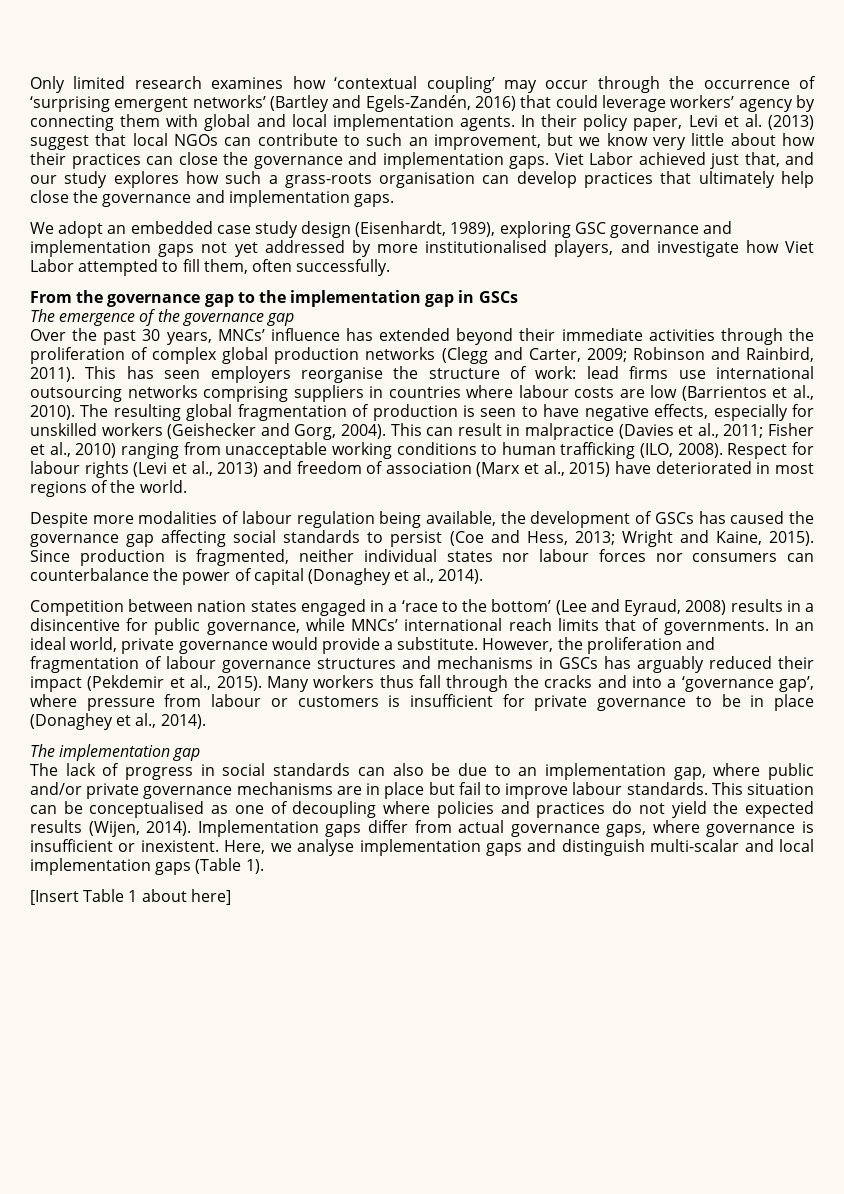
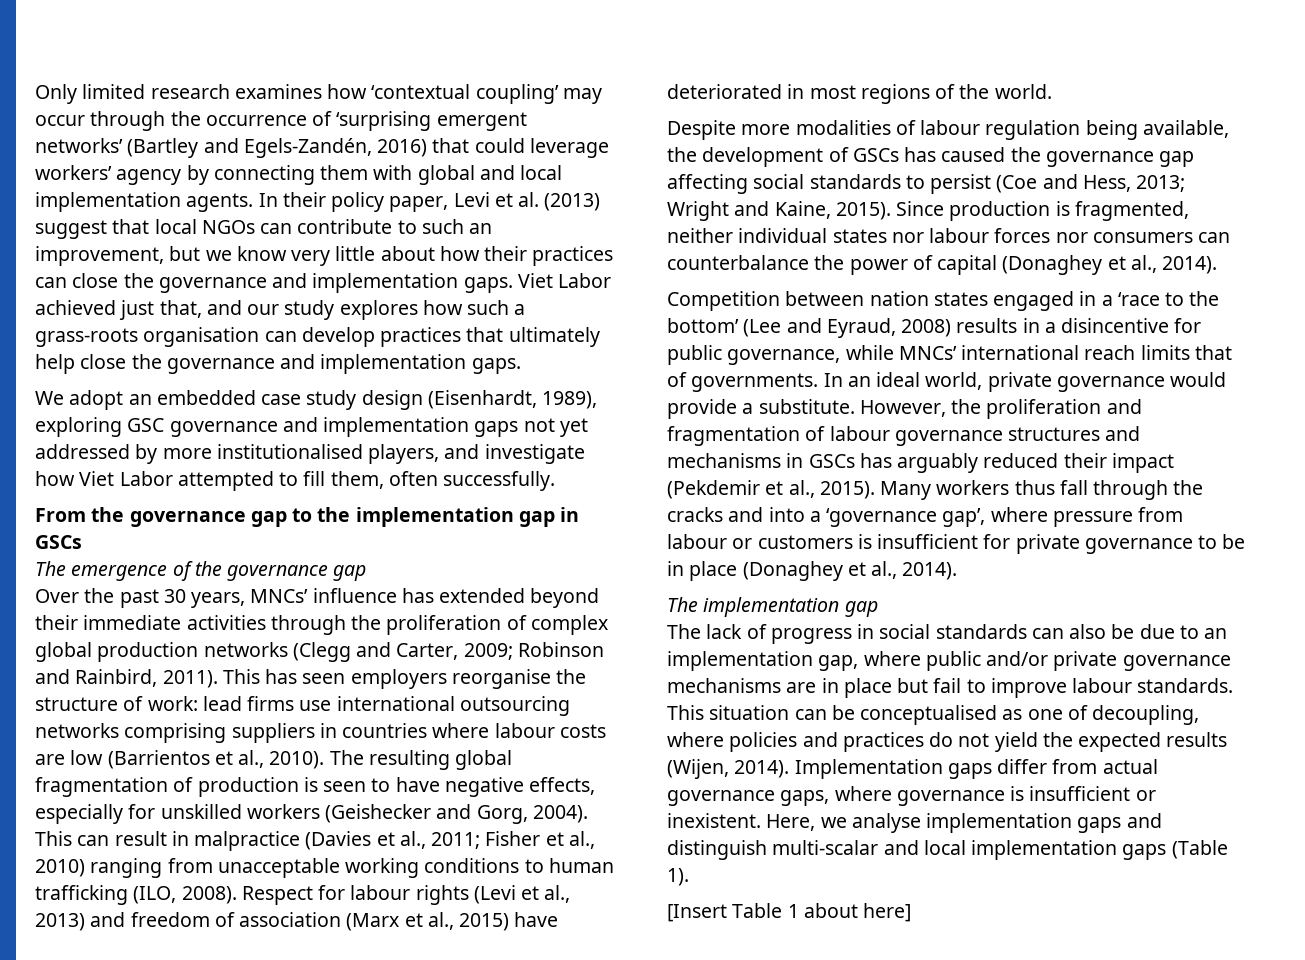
- This situation can be conceptualised as one of decoupling where policies and practices do not yield the expected results (Wijen, 2014).
+ This situation can be conceptualised as one of decoupling, where policies and practices do not yield the expected results (Wijen, 2014).

